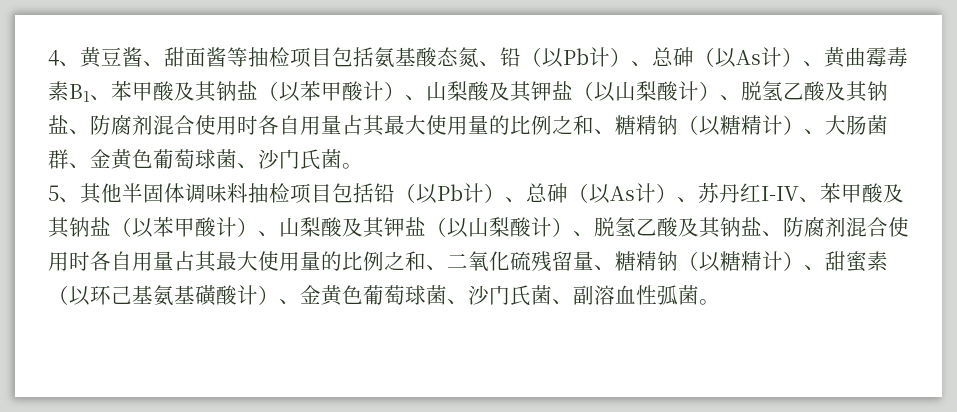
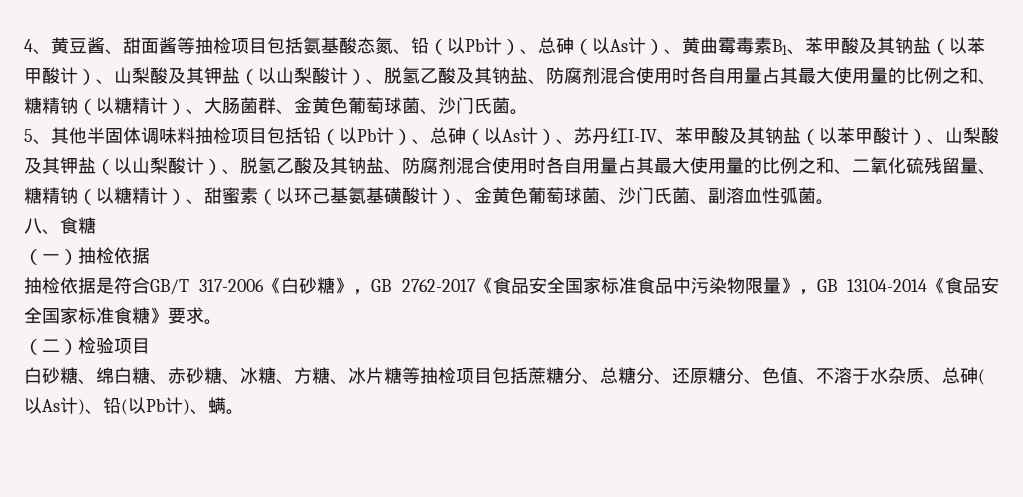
+ 八、食糖
+ （一）抽检依据
+ 抽检依据是符合GB/T 317-2006《白砂糖》，GB 2762-2017《食品安全国家标准食品中污染物限量》，GB 13104-2014《食品安全国家标准食糖》要求。
+ （二）检验项目
+ 白砂糖、绵白糖、赤砂糖、冰糖、方糖、冰片糖等抽检项目包括蔗糖分、总糖分、还原糖分、色值、不溶于水杂质、总砷(以As计)、铅(以Pb计)、螨。

